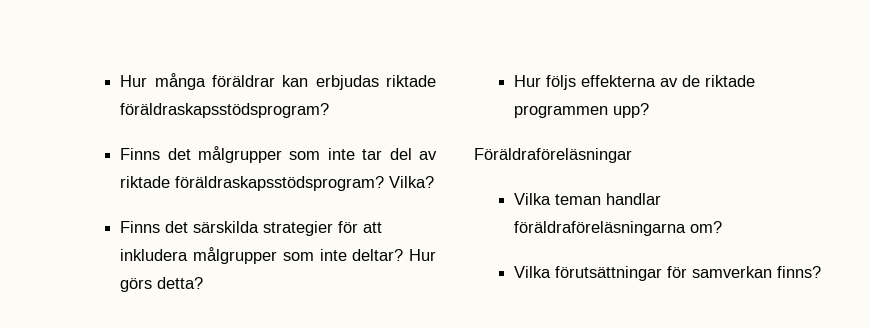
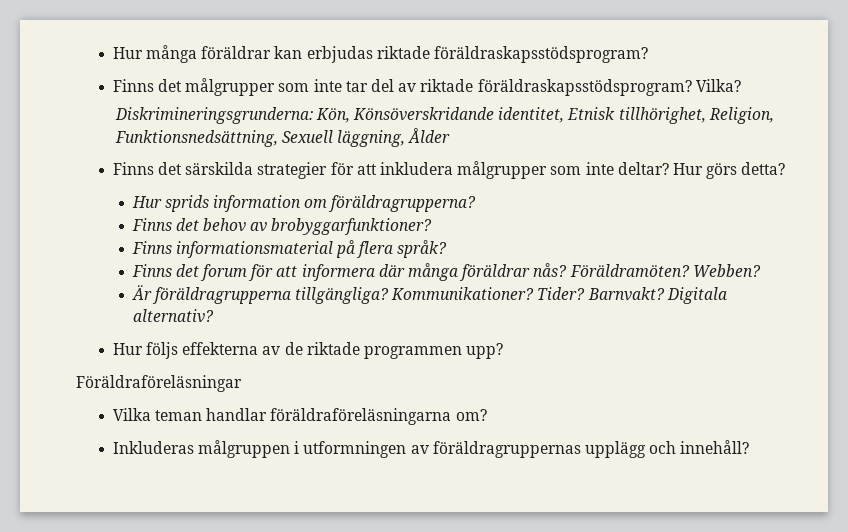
+ Diskrimineringsgrunderna: Kön, Könsöverskridande identitet, Etnisk tillhörighet, Religion, Funktionsnedsättning, Sexuell läggning, Ålder
+ Hur sprids information om föräldragrupperna?
+ Finns det behov av brobyggarfunktioner?
+ Finns informationsmaterial på flera språk?
+ Finns det forum för att informera där många föräldrar nås? Föräldramöten? Webben?
+ Är föräldragrupperna tillgängliga? Kommunikationer? Tider? Barnvakt? Digitala alternativ?
- Vilka förutsättningar för samverkan finns?
+ Inkluderas målgruppen i utformningen av föräldragruppernas upplägg och innehåll?

